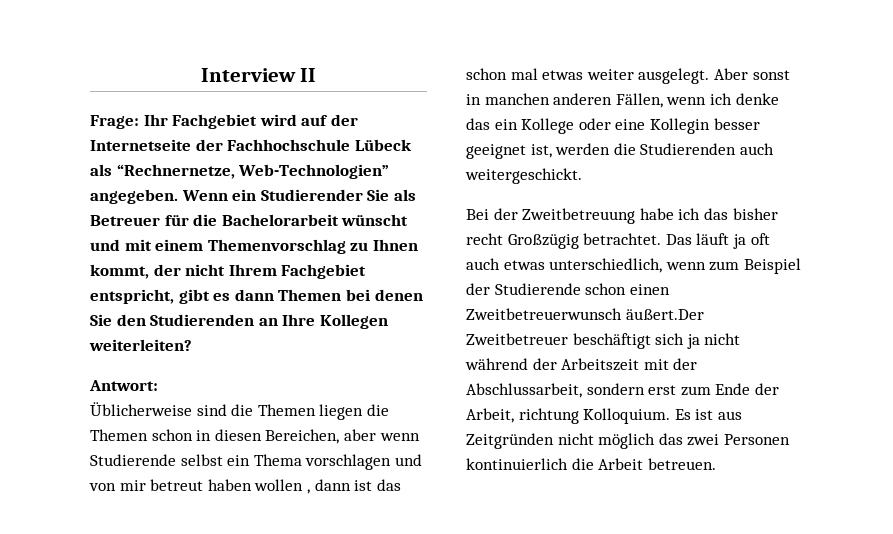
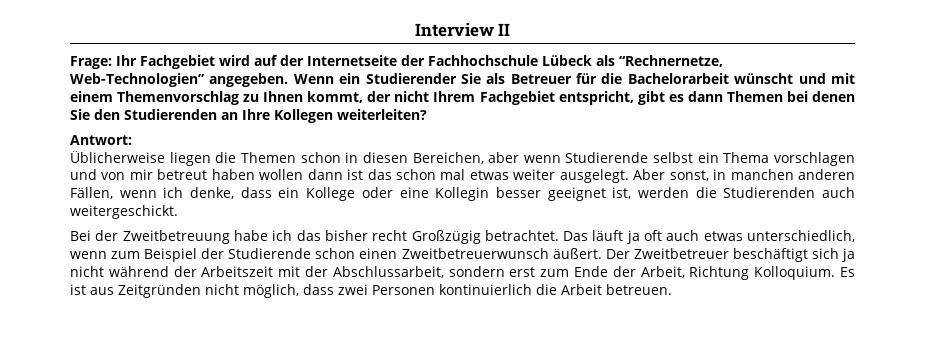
- Üblicherweise sind die Themen liegen die Themen schon in diesen Bereichen, aber wenn Studierende selbst ein Thema vorschlagen und von mir betreut haben wollen , dann ist das schon mal etwas weiter ausgelegt.
+ Üblicherweise liegen die Themen schon in diesen Bereichen, aber wenn Studierende selbst ein Thema vorschlagen und von mir betreut haben wollen dann ist das schon mal etwas weiter ausgelegt.
- Aber sonst in manchen anderen Fällen, wenn ich denke das ein Kollege oder eine Kollegin besser geeignet ist, werden die Studierenden auch weitergeschickt.
+ Aber sonst, in manchen anderen Fällen, wenn ich denke, dass ein Kollege oder eine Kollegin besser geeignet ist, werden die Studierenden auch weitergeschickt.
- Das läuft ja oft auch etwas unterschiedlich, wenn zum Beispiel der Studierende schon einen Zweitbetreuerwunsch äußert.Der Zweitbetreuer beschäftigt sich ja nicht während der Arbeitszeit mit der Abschlussarbeit, sondern erst zum Ende der Arbeit, richtung Kolloquium.
+ Das läuft ja oft auch etwas unterschiedlich, wenn zum Beispiel der Studierende schon einen Zweitbetreuerwunsch äußert. Der Zweitbetreuer beschäftigt sich ja nicht während der Arbeitszeit mit der Abschlussarbeit, sondern erst zum Ende der Arbeit, Richtung Kolloquium.
- Es ist aus Zeitgründen nicht möglich das zwei Personen kontinuierlich die Arbeit betreuen.
+ Es ist aus Zeitgründen nicht möglich, dass zwei Personen kontinuierlich die Arbeit betreuen.

